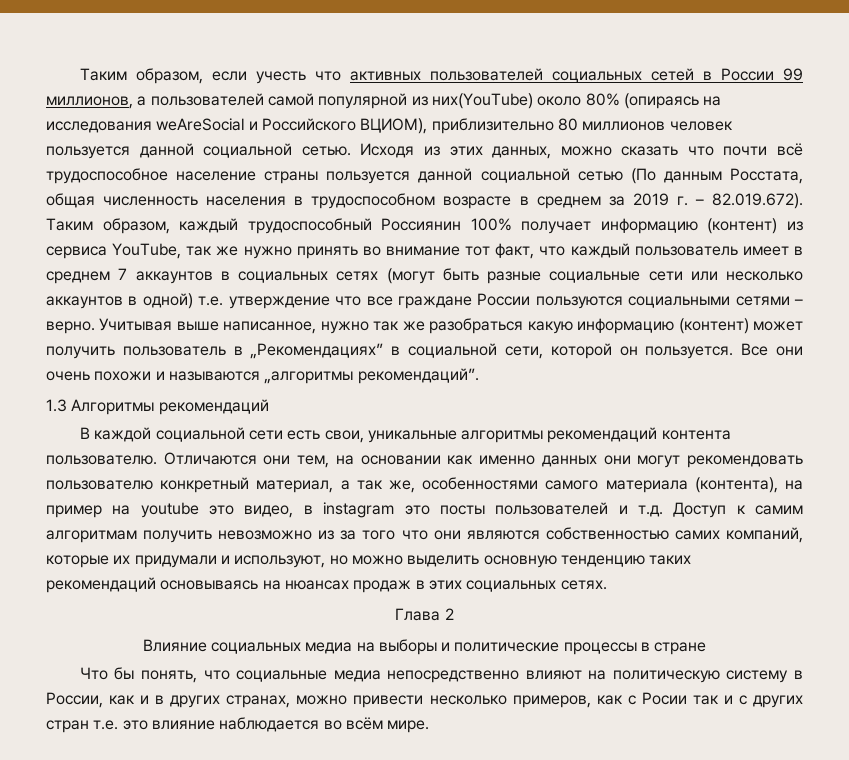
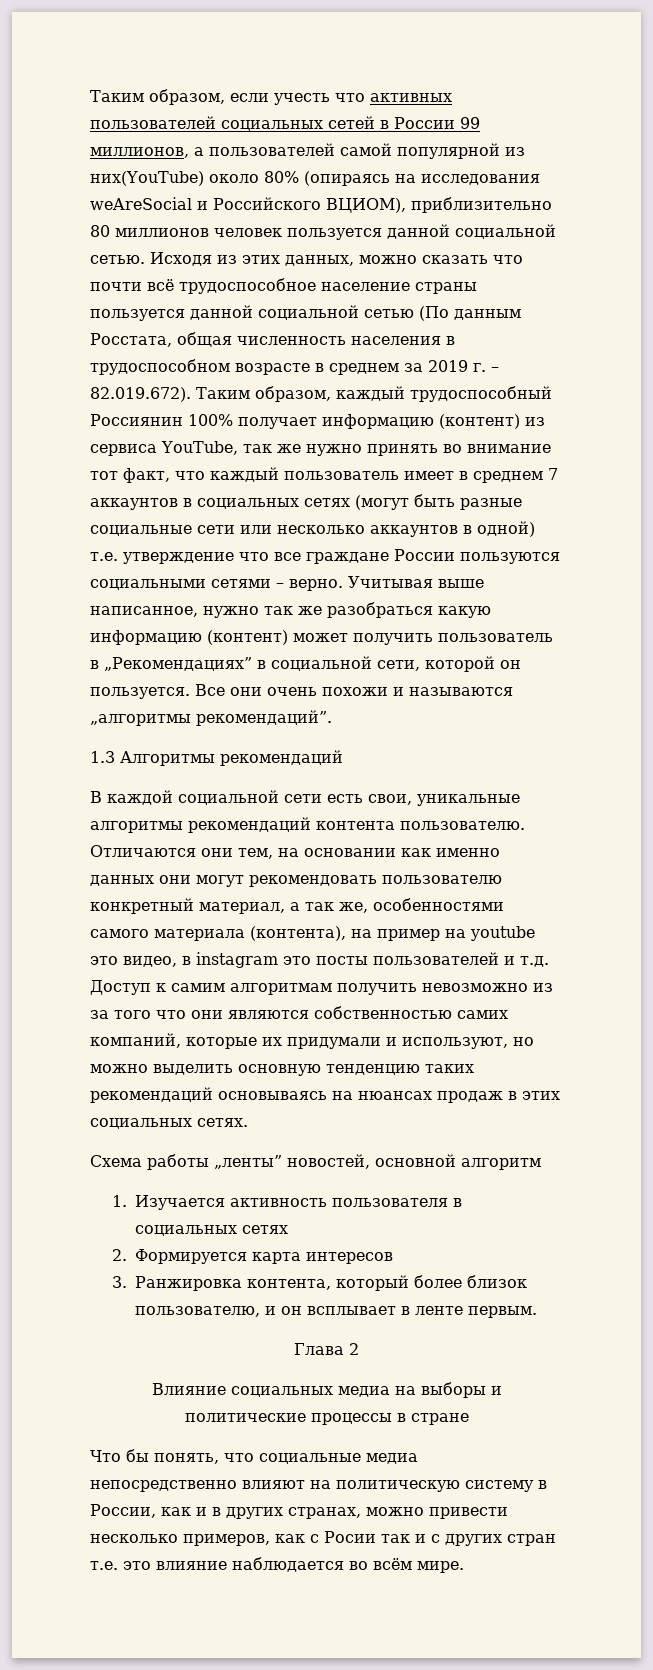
+ Схема работы „ленты” новостей, основной алгоритм
+ 1. Изучается активность пользователя в социальных сетях
+ 2. Формируется карта интересов
+ 3. Ранжировка контента, который более близок пользователю, и он всплывает в ленте первым.

